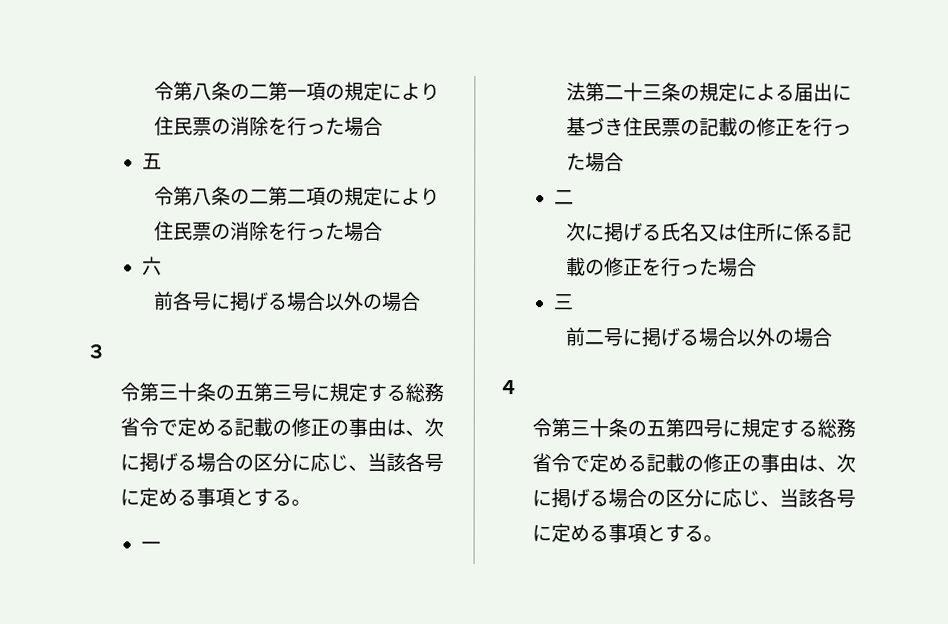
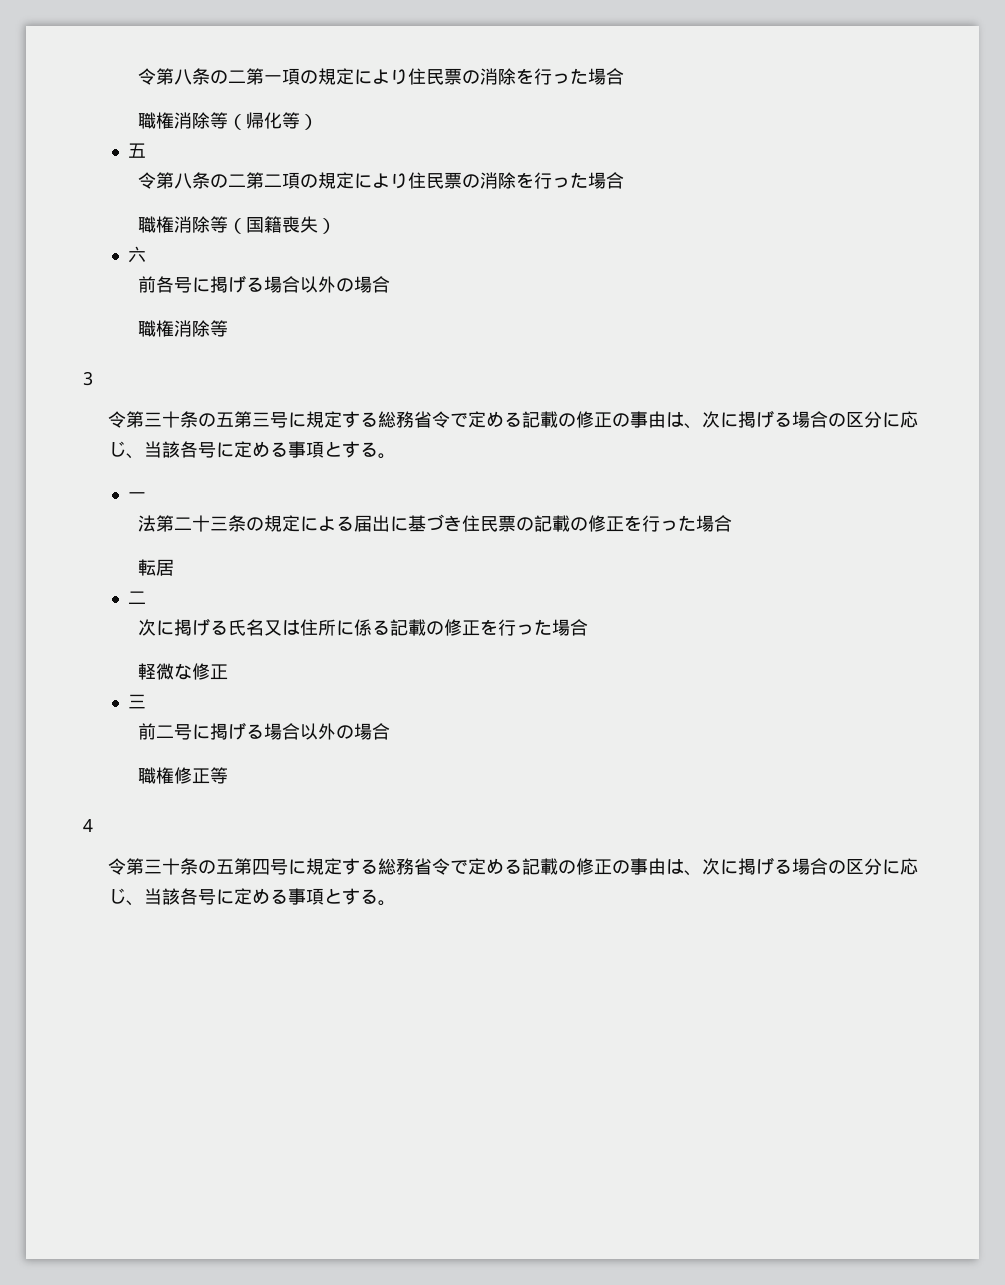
+ 職権消除等（帰化等）
+ 職権消除等（国籍喪失）
  前各号に掲げる場合以外の場合
+ 職権消除等
+ 転居
+ 軽微な修正
+ 職権修正等

